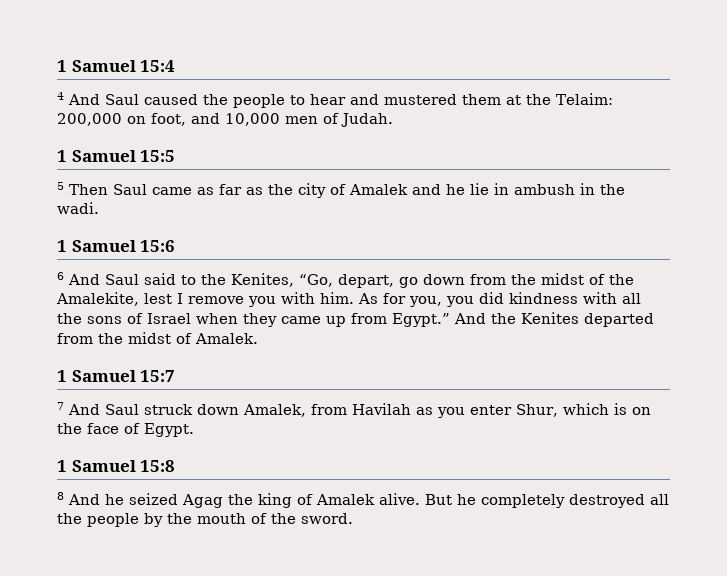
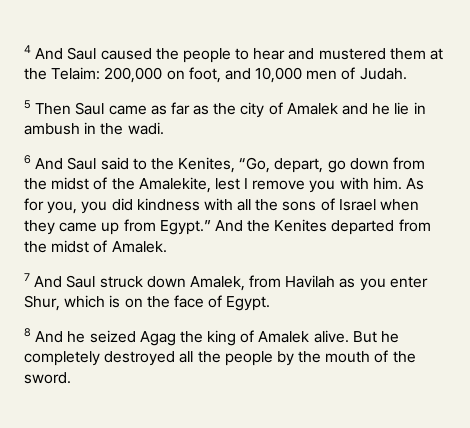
- 1 Samuel 15:4
- 1 Samuel 15:5
- 1 Samuel 15:6
- 1 Samuel 15:7
- 1 Samuel 15:8

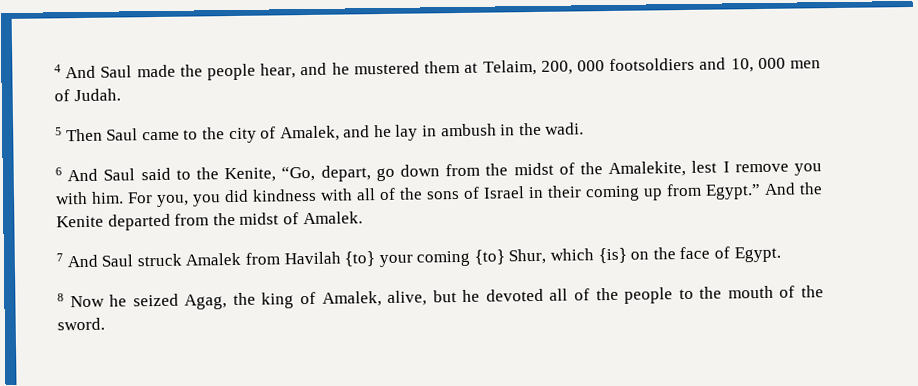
- 4 And Saul caused the people to hear and mustered them at the Telaim: 200,000 on foot, and 10,000 men of Judah.
+ 4 And Saul made the people hear, and he mustered them at Telaim, 200, 000 footsoldiers and 10, 000 men of Judah.
- 5 Then Saul came as far as the city of Amalek and he lie in ambush in the wadi.
+ 5 Then Saul came to the city of Amalek, and he lay in ambush in the wadi.
- 6 And Saul said to the Kenites, “Go, depart, go down from the midst of the Amalekite, lest I remove you with him.
+ 6 And Saul said to the Kenite, “Go, depart, go down from the midst of the Amalekite, lest I remove you with him.
- As for you, you did kindness with all the sons of Israel when they came up from Egypt.”
+ For you, you did kindness with all of the sons of Israel in their coming up from Egypt.”
- And the Kenites departed from the midst of Amalek.
+ And the Kenite departed from the midst of Amalek.
- 7 And Saul struck down Amalek, from Havilah as you enter Shur, which is on the face of Egypt.
+ 7 And Saul struck Amalek from Havilah {to} your coming {to} Shur, which {is} on the face of Egypt.
- 8 And he seized Agag the king of Amalek alive. But he completely destroyed all the people by the mouth of the sword.
+ 8 Now he seized Agag, the king of Amalek, alive, but he devoted all of the people to the mouth of the sword.

